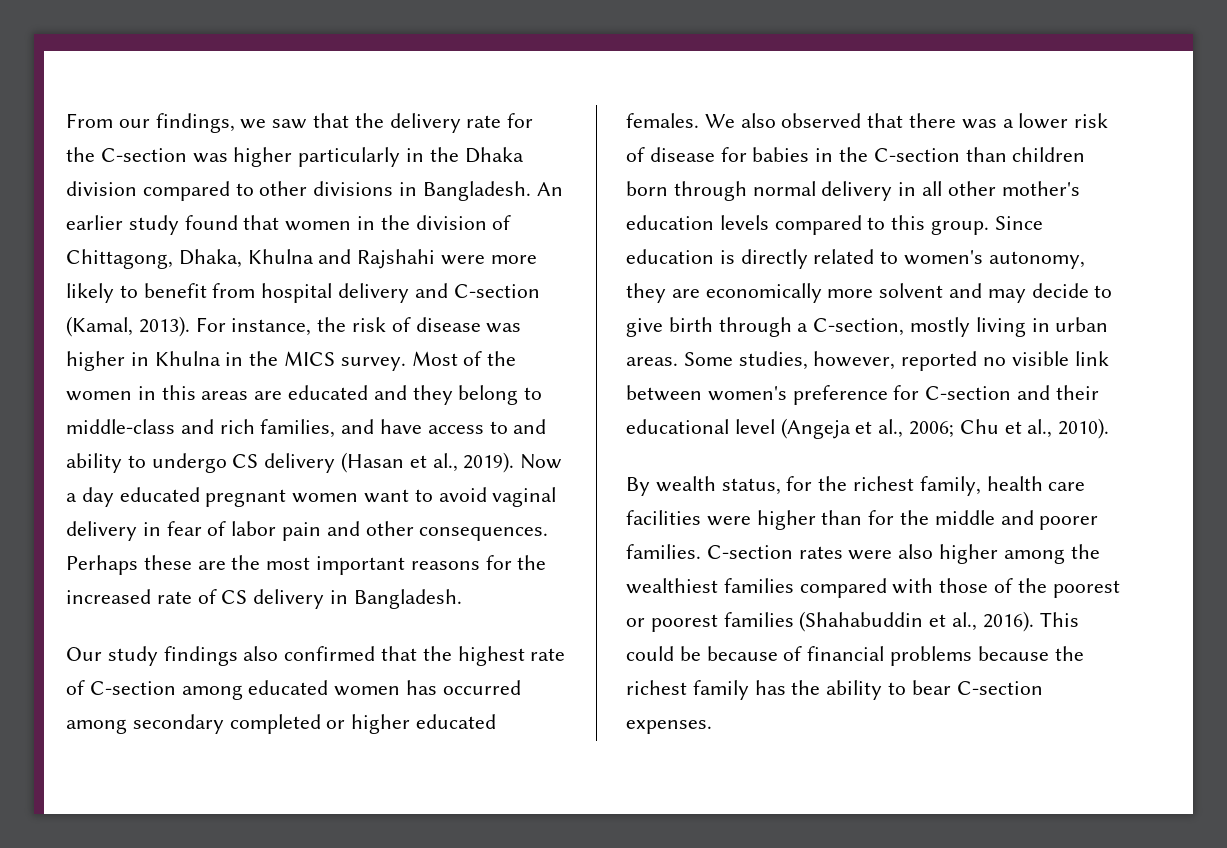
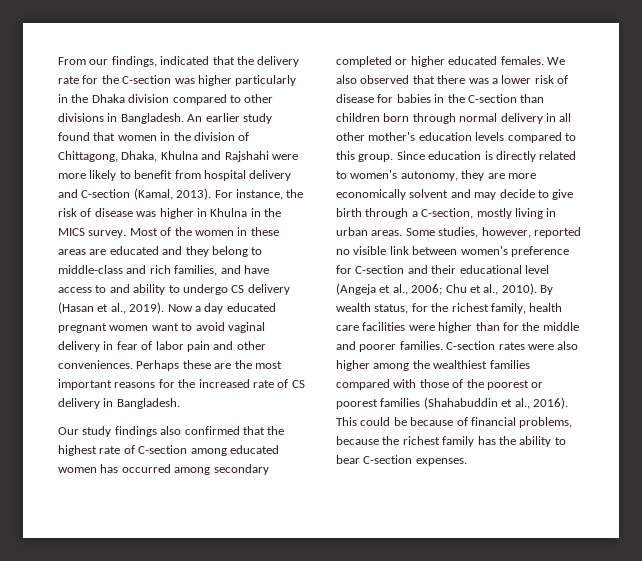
- From our findings, we saw that the delivery rate for the C-section was higher particularly in the Dhaka division compared to other divisions in Bangladesh.
+ From our findings, indicated that the delivery rate for the C-section was higher particularly in the Dhaka division compared to other divisions in Bangladesh.
- Most of the women in this areas are educated and they belong to middle-class and rich families, and have access to and ability to undergo CS delivery (Hasan et al., 2019).
+ Most of the women in these areas are educated and they belong to middle-class and rich families, and have access to and ability to undergo CS delivery (Hasan et al., 2019).
- Now a day educated pregnant women want to avoid vaginal delivery in fear of labor pain and other consequences.
+ Now a day educated pregnant women want to avoid vaginal delivery in fear of labor pain and other conveniences.
- Since education is directly related to women's autonomy, they are economically more solvent and may decide to give birth through a C-section, mostly living in urban areas.
+ Since education is directly related to women's autonomy, they are more economically solvent and may decide to give birth through a C-section, mostly living in urban areas.
- Some studies, however, reported no visible link between women's preference for C-section and their educational level (Angeja et al., 2006; Chu et al., 2010).
- By wealth status, for the richest family, health care facilities were higher than for the middle and poorer families.
+ Some studies, however, reported no visible link between women's preference for C-section and their educational level (Angeja et al., 2006; Chu et al., 2010). By wealth status, for the richest family, health care facilities were higher than for the middle and poorer families.
- This could be because of financial problems because the richest family has the ability to bear C-section expenses.
+ This could be because of financial problems, because the richest family has the ability to bear C-section expenses.

